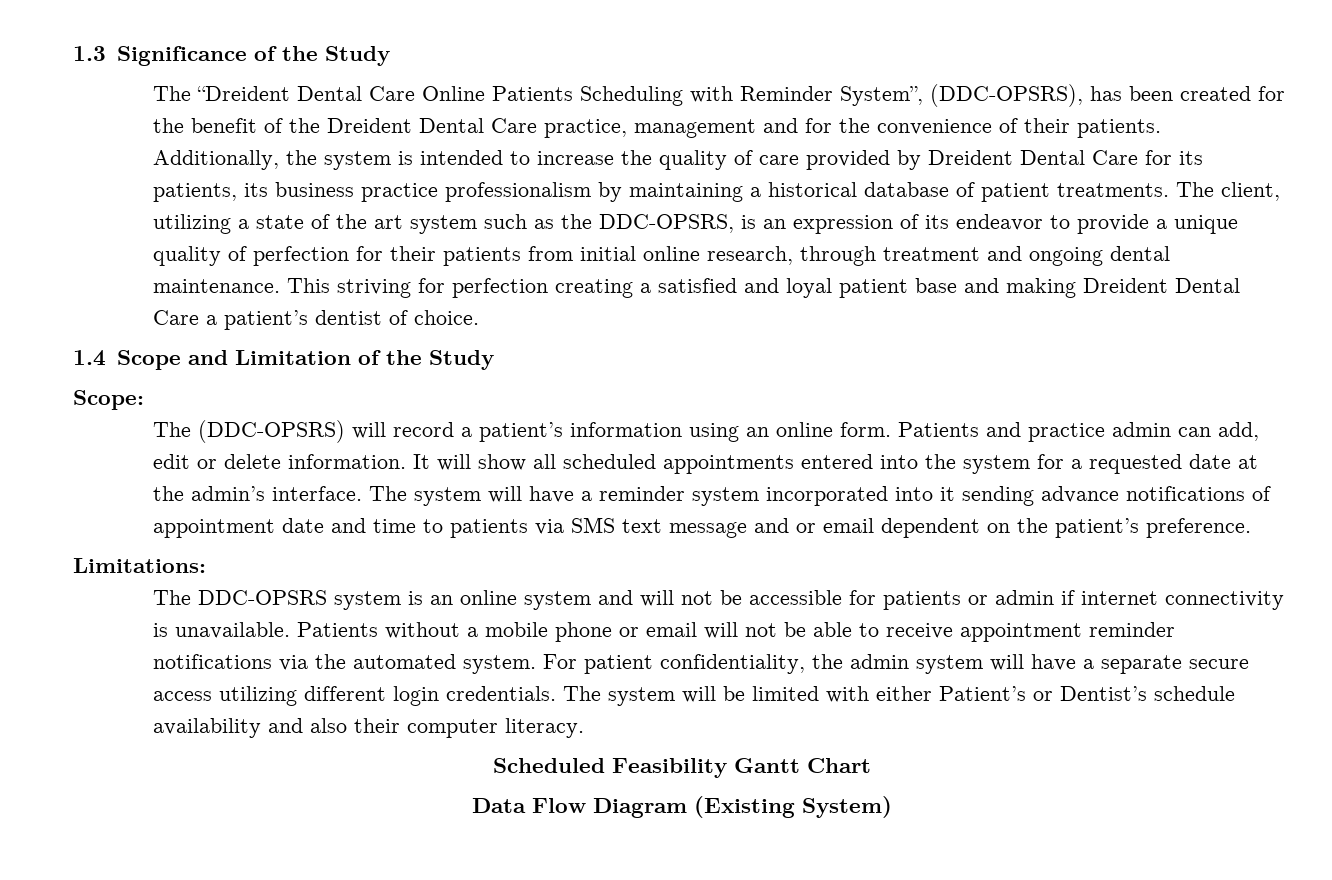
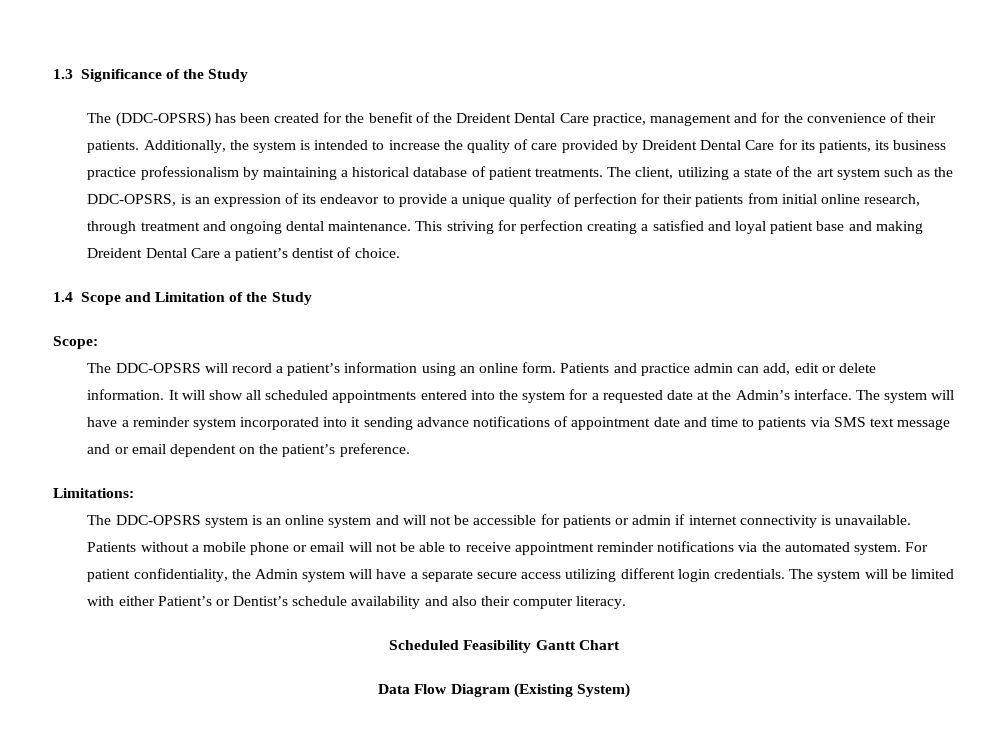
- The “Dreident Dental Care Online Patients Scheduling with Reminder System”, (DDC-OPSRS), has been created for the benefit of the Dreident Dental Care practice, management and for the convenience of their patients.
+ The (DDC-OPSRS) has been created for the benefit of the Dreident Dental Care practice, management and for the convenience of their patients.
- The (DDC-OPSRS) will record a patient’s information using an online form.
+ The DDC-OPSRS will record a patient’s information using an online form.
- It will show all scheduled appointments entered into the system for a requested date at the admin’s interface.
+ It will show all scheduled appointments entered into the system for a requested date at the Admin’s interface.
- For patient confidentiality, the admin system will have a separate secure access utilizing different login credentials.
+ For patient confidentiality, the Admin system will have a separate secure access utilizing different login credentials.

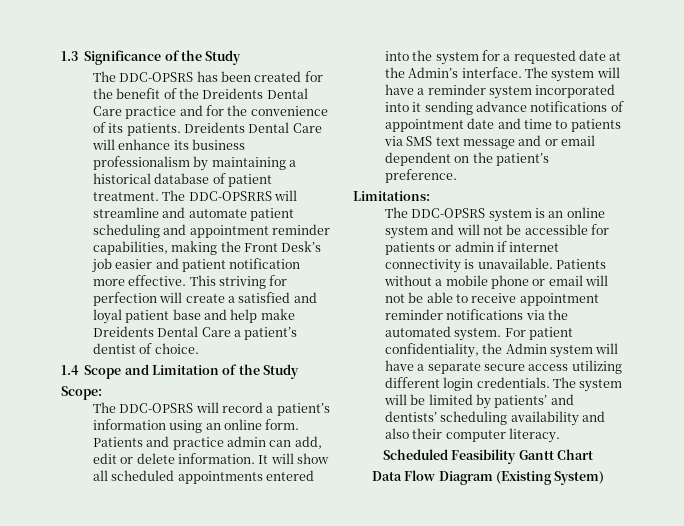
- The (DDC-OPSRS) has been created for the benefit of the Dreident Dental Care practice, management and for the convenience of their patients. Additionally, the system is intended to increase the quality of care provided by Dreident Dental Care for its patients, its business practice professionalism by maintaining a historical database of patient treatments. The client, utilizing a state of the art system such as the DDC-OPSRS, is an expression of its endeavor to provide a unique quality of perfection for their patients from initial online research, through treatment and ongoing dental maintenance.
+ The DDC-OPSRS has been created for the benefit of the Dreidents Dental Care practice and for the convenience of its patients. Dreidents Dental Care will enhance its business professionalism by maintaining a historical database of patient treatment. The DDC-OPSRRS will streamline and automate patient scheduling and appointment reminder capabilities, making the Front Desk’s job easier and patient notification more effective.
- This striving for perfection creating a satisfied and loyal patient base and making Dreident Dental Care a patient’s dentist of choice.
+ This striving for perfection will create a satisfied and loyal patient base and help make Dreidents Dental Care a patient’s dentist of choice.
- The system will be limited with either Patient’s or Dentist’s schedule availability and also their computer literacy.
+ The system will be limited by patients’ and dentists’ scheduling availability and also their computer literacy.

